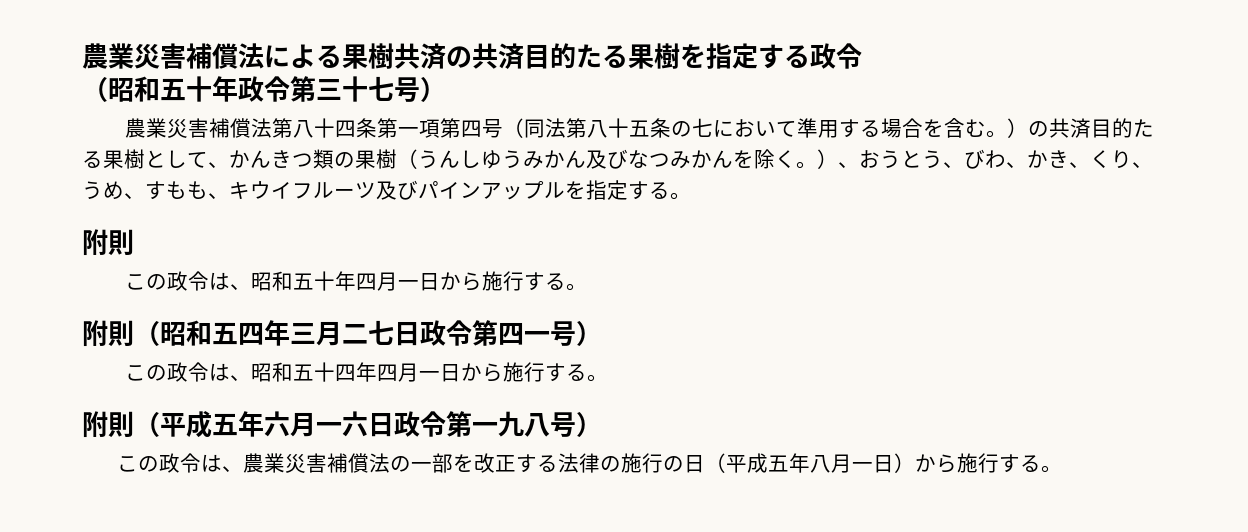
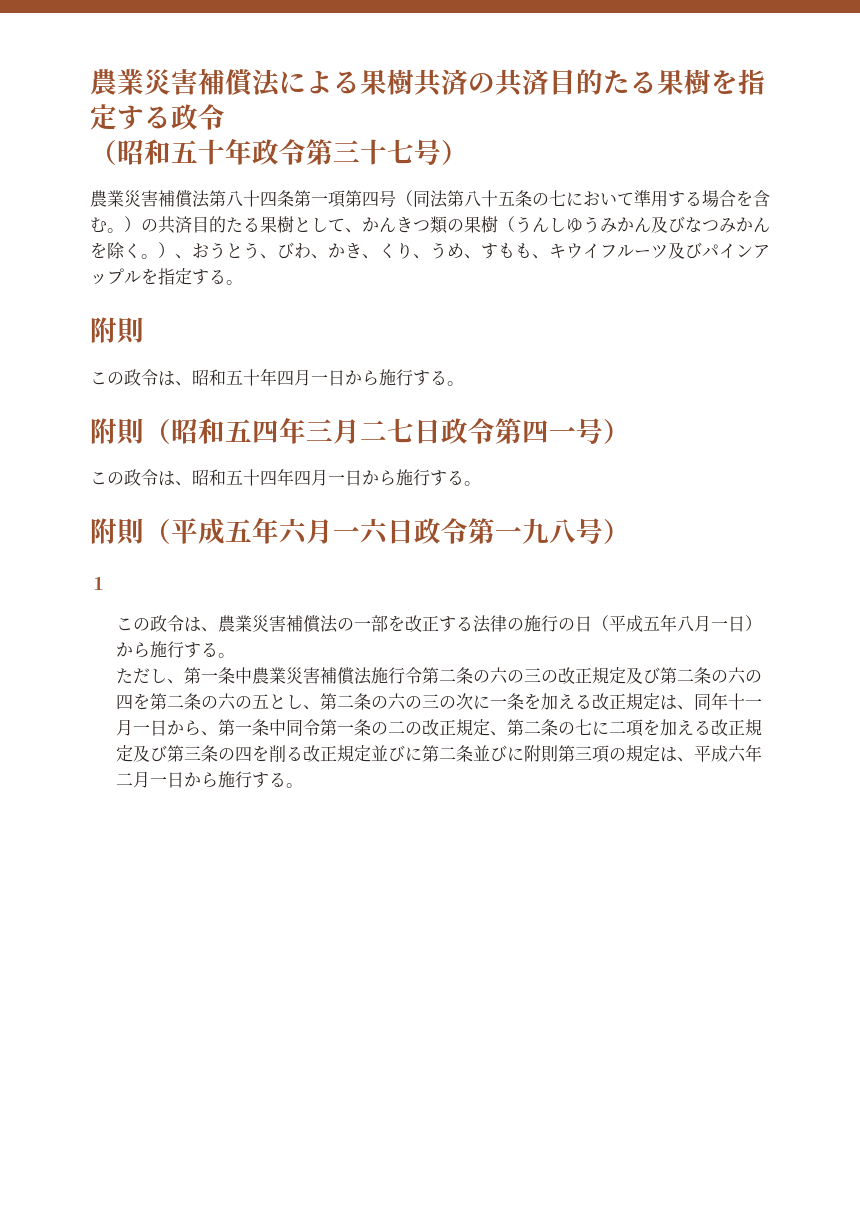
+ １
+ ただし、第一条中農業災害補償法施行令第二条の六の三の改正規定及び第二条の六の四を第二条の六の五とし、第二条の六の三の次に一条を加える改正規定は、同年十一月一日から、第一条中同令第一条の二の改正規定、第二条の七に二項を加える改正規定及び第三条の四を削る改正規定並びに第二条並びに附則第三項の規定は、平成六年二月一日から施行する。

